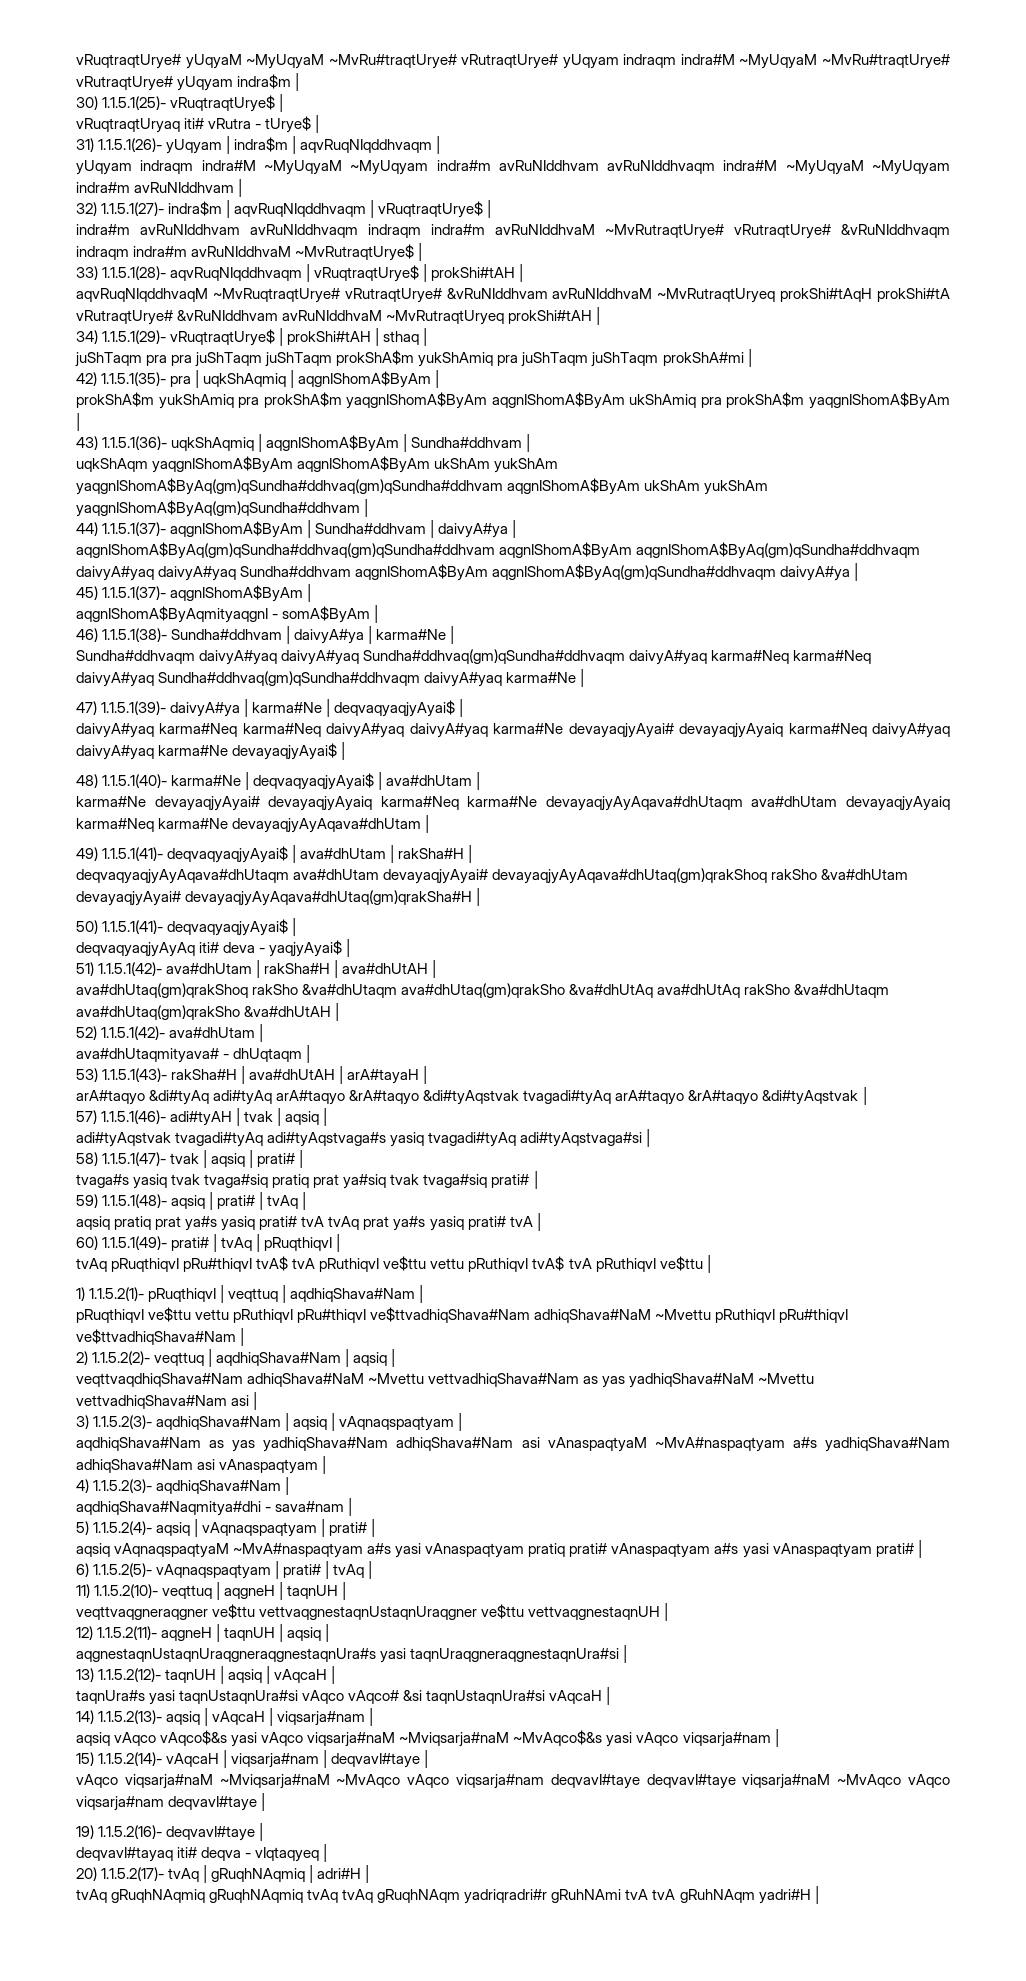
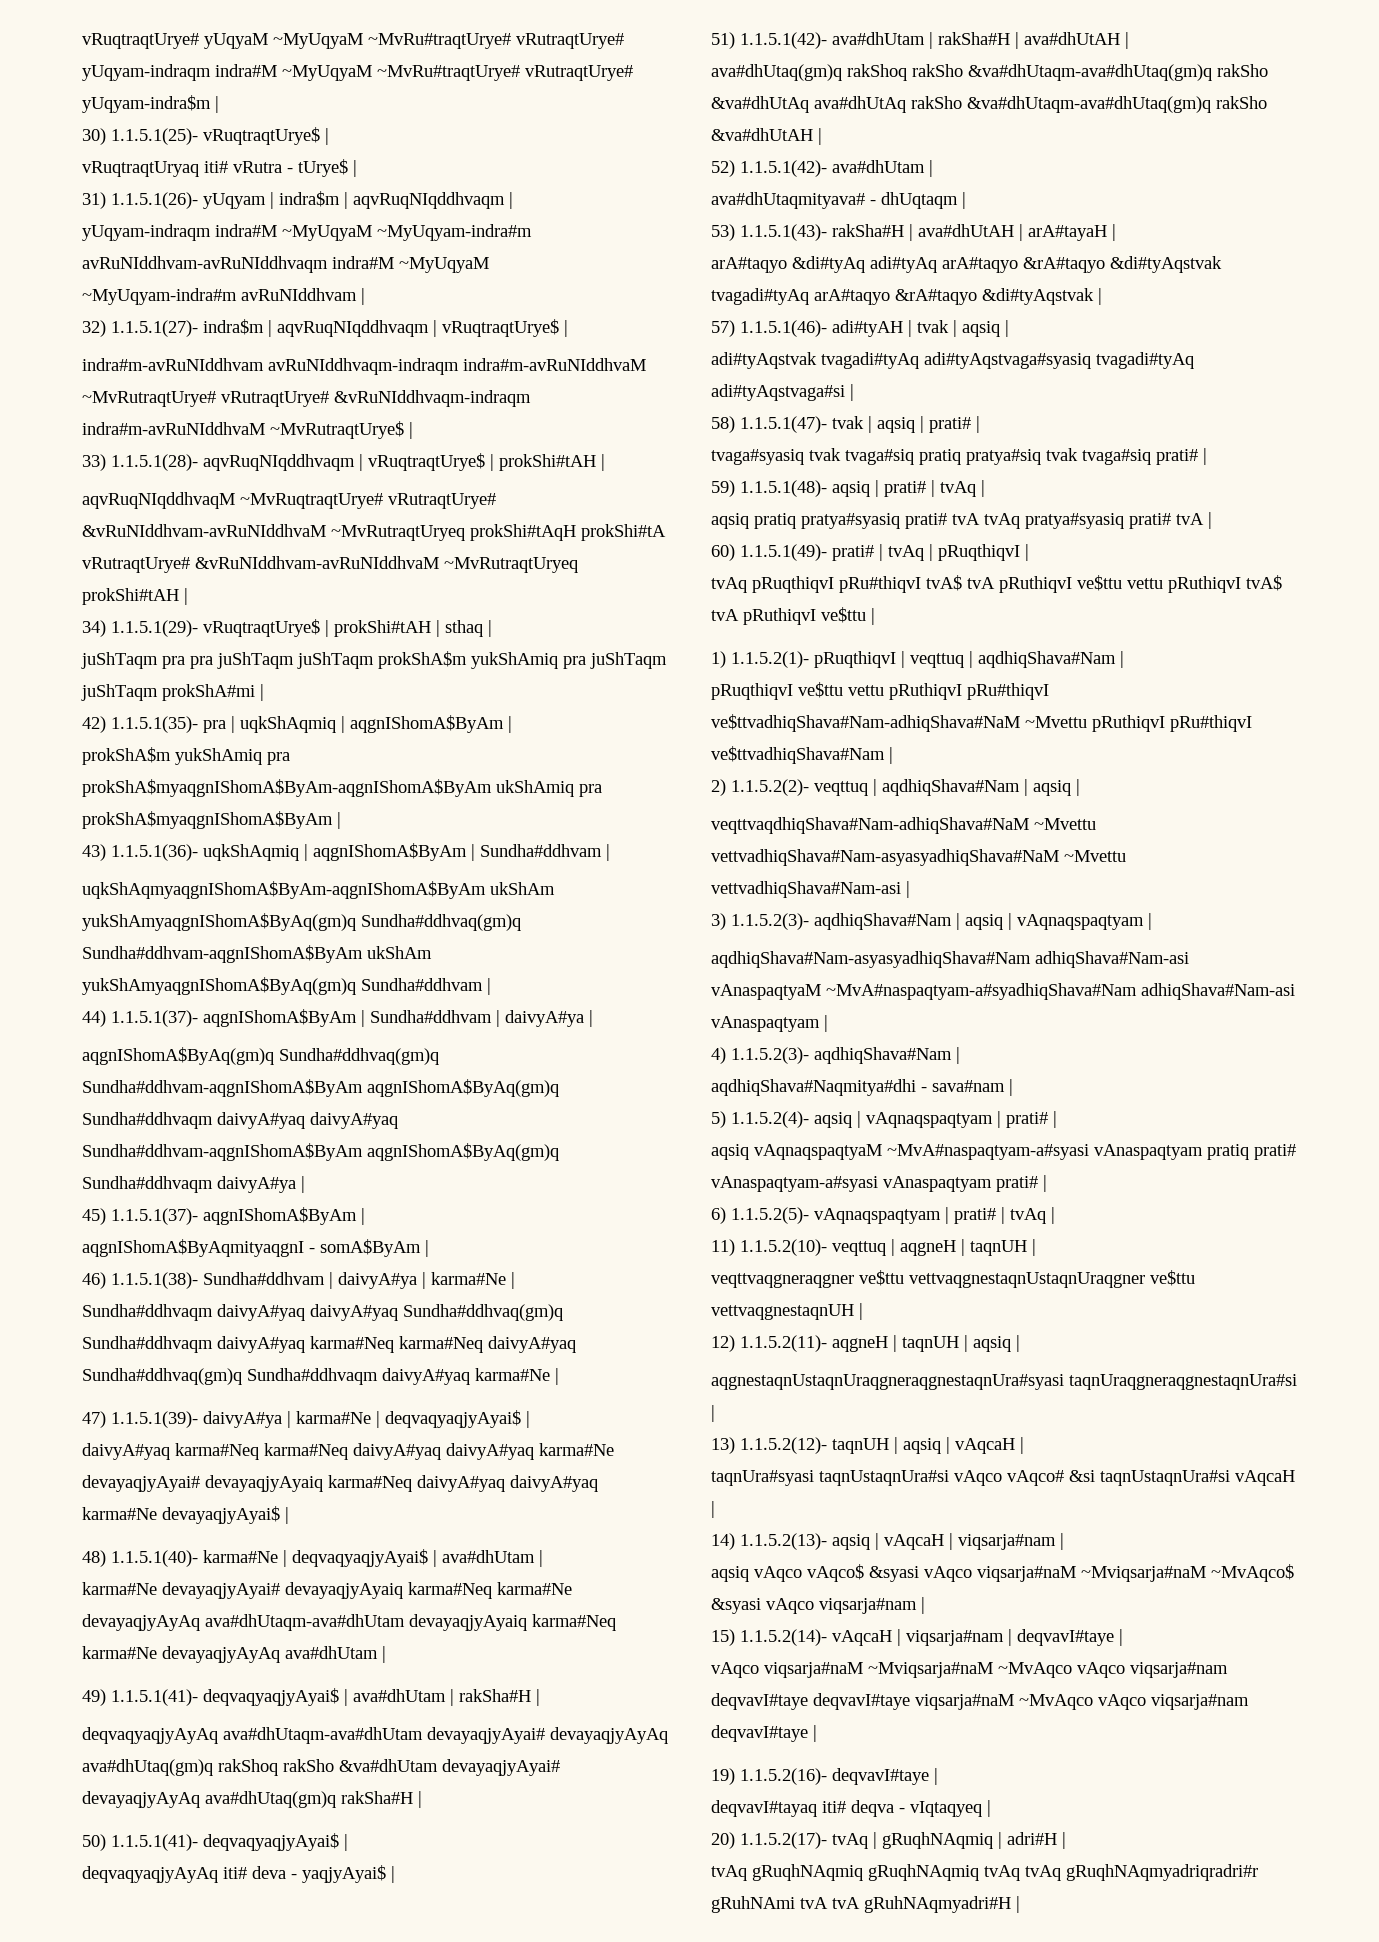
- vRuqtraqtUrye# yUqyaM ~MyUqyaM ~MvRu#traqtUrye# vRutraqtUrye# yUqyam indraqm indra#M ~MyUqyaM ~MvRu#traqtUrye# vRutraqtUrye# yUqyam indra$m |
+ vRuqtraqtUrye# yUqyaM ~MyUqyaM ~MvRu#traqtUrye# vRutraqtUrye# yUqyam-indraqm indra#M ~MyUqyaM ~MvRu#traqtUrye# vRutraqtUrye# yUqyam-indra$m |
- yUqyam indraqm indra#M ~MyUqyaM ~MyUqyam indra#m avRuNIddhvam avRuNIddhvaqm indra#M ~MyUqyaM ~MyUqyam indra#m avRuNIddhvam |
+ yUqyam-indraqm indra#M ~MyUqyaM ~MyUqyam-indra#m avRuNIddhvam-avRuNIddhvaqm indra#M ~MyUqyaM
+ ~MyUqyam-indra#m avRuNIddhvam |
- indra#m avRuNIddhvam avRuNIddhvaqm indraqm indra#m avRuNIddhvaM ~MvRutraqtUrye# vRutraqtUrye# &vRuNIddhvaqm indraqm indra#m avRuNIddhvaM ~MvRutraqtUrye$ |
+ indra#m-avRuNIddhvam avRuNIddhvaqm-indraqm indra#m-avRuNIddhvaM ~MvRutraqtUrye# vRutraqtUrye# &vRuNIddhvaqm-indraqm indra#m-avRuNIddhvaM ~MvRutraqtUrye$ |
- aqvRuqNIqddhvaqM ~MvRuqtraqtUrye# vRutraqtUrye# &vRuNIddhvam avRuNIddhvaM ~MvRutraqtUryeq prokShi#tAqH prokShi#tA vRutraqtUrye# &vRuNIddhvam avRuNIddhvaM ~MvRutraqtUryeq prokShi#tAH |
+ aqvRuqNIqddhvaqM ~MvRuqtraqtUrye# vRutraqtUrye# &vRuNIddhvam-avRuNIddhvaM ~MvRutraqtUryeq prokShi#tAqH prokShi#tA vRutraqtUrye# &vRuNIddhvam-avRuNIddhvaM ~MvRutraqtUryeq prokShi#tAH |
- prokShA$m yukShAmiq pra prokShA$m yaqgnIShomA$ByAm aqgnIShomA$ByAm ukShAmiq pra prokShA$m yaqgnIShomA$ByAm |
+ prokShA$m yukShAmiq pra prokShA$myaqgnIShomA$ByAm-aqgnIShomA$ByAm ukShAmiq pra prokShA$myaqgnIShomA$ByAm |
- uqkShAqm yaqgnIShomA$ByAm aqgnIShomA$ByAm ukShAm yukShAm yaqgnIShomA$ByAq(gm)qSundha#ddhvaq(gm)qSundha#ddhvam aqgnIShomA$ByAm ukShAm yukShAm yaqgnIShomA$ByAq(gm)qSundha#ddhvam |
+ uqkShAqmyaqgnIShomA$ByAm-aqgnIShomA$ByAm ukShAm yukShAmyaqgnIShomA$ByAq(gm)q Sundha#ddhvaq(gm)q Sundha#ddhvam-aqgnIShomA$ByAm ukShAm yukShAmyaqgnIShomA$ByAq(gm)q Sundha#ddhvam |
- aqgnIShomA$ByAq(gm)qSundha#ddhvaq(gm)qSundha#ddhvam aqgnIShomA$ByAm aqgnIShomA$ByAq(gm)qSundha#ddhvaqm daivyA#yaq daivyA#yaq Sundha#ddhvam aqgnIShomA$ByAm aqgnIShomA$ByAq(gm)qSundha#ddhvaqm daivyA#ya |
+ aqgnIShomA$ByAq(gm)q Sundha#ddhvaq(gm)q Sundha#ddhvam-aqgnIShomA$ByAm aqgnIShomA$ByAq(gm)q Sundha#ddhvaqm daivyA#yaq daivyA#yaq Sundha#ddhvam-aqgnIShomA$ByAm aqgnIShomA$ByAq(gm)q Sundha#ddhvaqm daivyA#ya |
- Sundha#ddhvaqm daivyA#yaq daivyA#yaq Sundha#ddhvaq(gm)qSundha#ddhvaqm daivyA#yaq karma#Neq karma#Neq daivyA#yaq Sundha#ddhvaq(gm)qSundha#ddhvaqm daivyA#yaq karma#Ne |
+ Sundha#ddhvaqm daivyA#yaq daivyA#yaq Sundha#ddhvaq(gm)q Sundha#ddhvaqm daivyA#yaq karma#Neq karma#Neq daivyA#yaq Sundha#ddhvaq(gm)q Sundha#ddhvaqm daivyA#yaq karma#Ne |
- karma#Ne devayaqjyAyai# devayaqjyAyaiq karma#Neq karma#Ne devayaqjyAyAqava#dhUtaqm ava#dhUtam devayaqjyAyaiq karma#Neq karma#Ne devayaqjyAyAqava#dhUtam |
+ karma#Ne devayaqjyAyai# devayaqjyAyaiq karma#Neq karma#Ne devayaqjyAyAq ava#dhUtaqm-ava#dhUtam devayaqjyAyaiq karma#Neq karma#Ne devayaqjyAyAq ava#dhUtam |
- deqvaqyaqjyAyAqava#dhUtaqm ava#dhUtam devayaqjyAyai# devayaqjyAyAqava#dhUtaq(gm)qrakShoq rakSho &va#dhUtam devayaqjyAyai# devayaqjyAyAqava#dhUtaq(gm)qrakSha#H |
+ deqvaqyaqjyAyAq ava#dhUtaqm-ava#dhUtam devayaqjyAyai# devayaqjyAyAq ava#dhUtaq(gm)q rakShoq rakSho &va#dhUtam devayaqjyAyai# devayaqjyAyAq ava#dhUtaq(gm)q rakSha#H |
- ava#dhUtaq(gm)qrakShoq rakSho &va#dhUtaqm ava#dhUtaq(gm)qrakSho &va#dhUtAq ava#dhUtAq rakSho &va#dhUtaqm ava#dhUtaq(gm)qrakSho &va#dhUtAH |
+ ava#dhUtaq(gm)q rakShoq rakSho &va#dhUtaqm-ava#dhUtaq(gm)q rakSho &va#dhUtAq ava#dhUtAq rakSho &va#dhUtaqm-ava#dhUtaq(gm)q rakSho &va#dhUtAH |
- adi#tyAqstvak tvagadi#tyAq adi#tyAqstvaga#s yasiq tvagadi#tyAq adi#tyAqstvaga#si |
+ adi#tyAqstvak tvagadi#tyAq adi#tyAqstvaga#syasiq tvagadi#tyAq adi#tyAqstvaga#si |
- tvaga#s yasiq tvak tvaga#siq pratiq prat ya#siq tvak tvaga#siq prati# |
+ tvaga#syasiq tvak tvaga#siq pratiq pratya#siq tvak tvaga#siq prati# |
- aqsiq pratiq prat ya#s yasiq prati# tvA tvAq prat ya#s yasiq prati# tvA |
+ aqsiq pratiq pratya#syasiq prati# tvA tvAq pratya#syasiq prati# tvA |
- pRuqthiqvI ve$ttu vettu pRuthiqvI pRu#thiqvI ve$ttvadhiqShava#Nam adhiqShava#NaM ~Mvettu pRuthiqvI pRu#thiqvI ve$ttvadhiqShava#Nam |
+ pRuqthiqvI ve$ttu vettu pRuthiqvI pRu#thiqvI ve$ttvadhiqShava#Nam-adhiqShava#NaM ~Mvettu pRuthiqvI pRu#thiqvI ve$ttvadhiqShava#Nam |
- veqttvaqdhiqShava#Nam adhiqShava#NaM ~Mvettu vettvadhiqShava#Nam as yas yadhiqShava#NaM ~Mvettu vettvadhiqShava#Nam asi |
+ veqttvaqdhiqShava#Nam-adhiqShava#NaM ~Mvettu vettvadhiqShava#Nam-asyasyadhiqShava#NaM ~Mvettu vettvadhiqShava#Nam-asi |
- aqdhiqShava#Nam as yas yadhiqShava#Nam adhiqShava#Nam asi vAnaspaqtyaM ~MvA#naspaqtyam a#s yadhiqShava#Nam adhiqShava#Nam asi vAnaspaqtyam |
+ aqdhiqShava#Nam-asyasyadhiqShava#Nam adhiqShava#Nam-asi vAnaspaqtyaM ~MvA#naspaqtyam-a#syadhiqShava#Nam adhiqShava#Nam-asi vAnaspaqtyam |
- aqsiq vAqnaqspaqtyaM ~MvA#naspaqtyam a#s yasi vAnaspaqtyam pratiq prati# vAnaspaqtyam a#s yasi vAnaspaqtyam prati# |
+ aqsiq vAqnaqspaqtyaM ~MvA#naspaqtyam-a#syasi vAnaspaqtyam pratiq prati# vAnaspaqtyam-a#syasi vAnaspaqtyam prati# |
- aqgnestaqnUstaqnUraqgneraqgnestaqnUra#s yasi taqnUraqgneraqgnestaqnUra#si |
+ aqgnestaqnUstaqnUraqgneraqgnestaqnUra#syasi taqnUraqgneraqgnestaqnUra#si |
- taqnUra#s yasi taqnUstaqnUra#si vAqco vAqco# &si taqnUstaqnUra#si vAqcaH |
+ taqnUra#syasi taqnUstaqnUra#si vAqco vAqco# &si taqnUstaqnUra#si vAqcaH |
- aqsiq vAqco vAqco$&s yasi vAqco viqsarja#naM ~Mviqsarja#naM ~MvAqco$&s yasi vAqco viqsarja#nam |
+ aqsiq vAqco vAqco$ &syasi vAqco viqsarja#naM ~Mviqsarja#naM ~MvAqco$ &syasi vAqco viqsarja#nam |
- tvAq gRuqhNAqmiq gRuqhNAqmiq tvAq tvAq gRuqhNAqm yadriqradri#r gRuhNAmi tvA tvA gRuhNAqm yadri#H |
+ tvAq gRuqhNAqmiq gRuqhNAqmiq tvAq tvAq gRuqhNAqmyadriqradri#r gRuhNAmi tvA tvA gRuhNAqmyadri#H |

